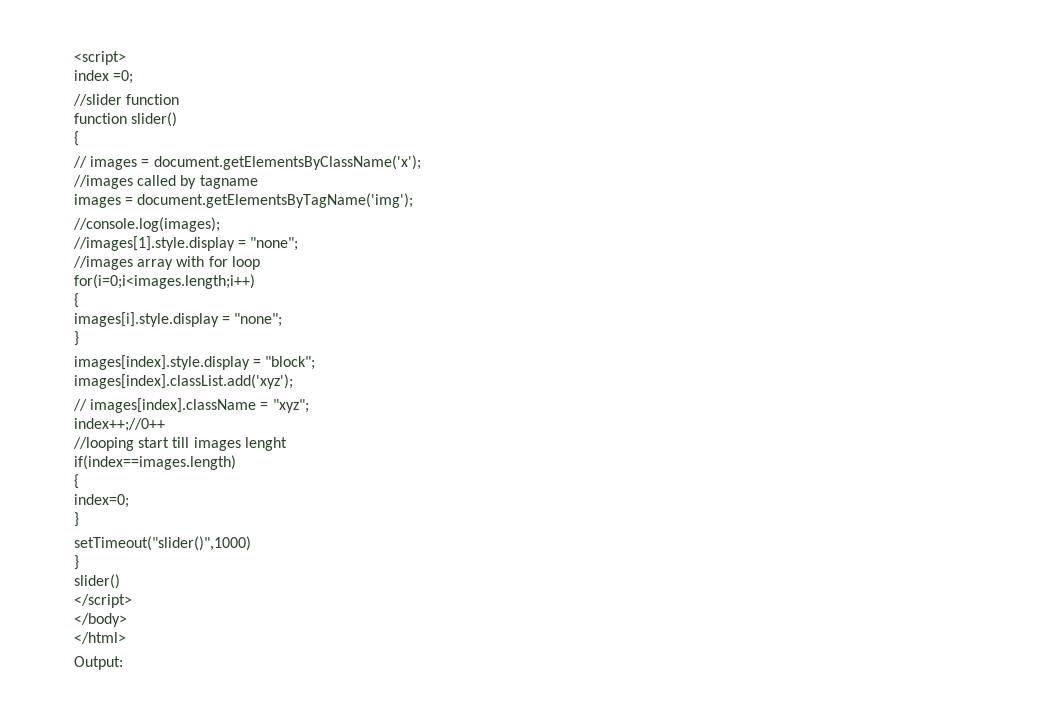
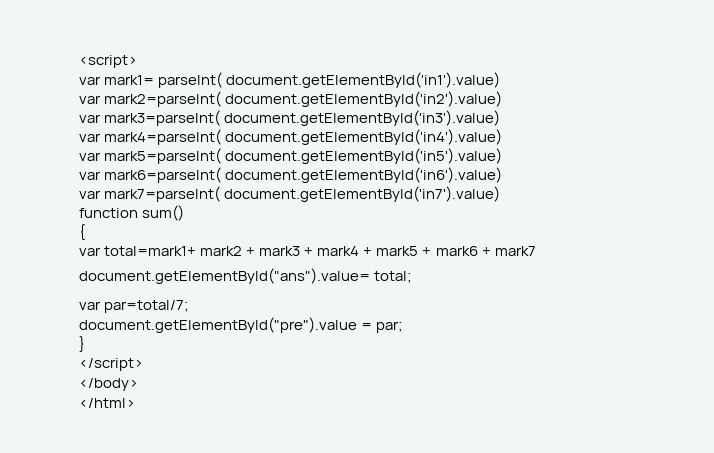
- index =0;
- //slider function
- function slider()
+ var mark1= parseInt( document.getElementById('in1').value)
+ var mark2=parseInt( document.getElementById('in2').value)
+ var mark3=parseInt( document.getElementById('in3').value)
+ var mark4=parseInt( document.getElementById('in4').value)
+ var mark5=parseInt( document.getElementById('in5').value)
+ var mark6=parseInt( document.getElementById('in6').value)
+ var mark7=parseInt( document.getElementById('in7').value)
+ function sum()
  {
- // images = document.getElementsByClassName('x');
- //images called by tagname
- images = document.getElementsByTagName('img');
- //console.log(images);
- //images[1].style.display = "none";
- //images array with for loop
- for(i=0;i<images.length;i++)
- {
- images[i].style.display = "none";
+ var total=mark1+ mark2 + mark3 + mark4 + mark5 + mark6 + mark7
+ document.getElementById("ans").value= total;
+ var par=total/7;
+ document.getElementById("pre").value = par;
  }
- images[index].style.display = "block";
- images[index].classList.add('xyz');
- // images[index].className = "xyz";
- index++;//0++
- //looping start till images lenght
- if(index==images.length)
- {
- index=0;
- }
- setTimeout("slider()",1000)
- }
- slider()
- Output:

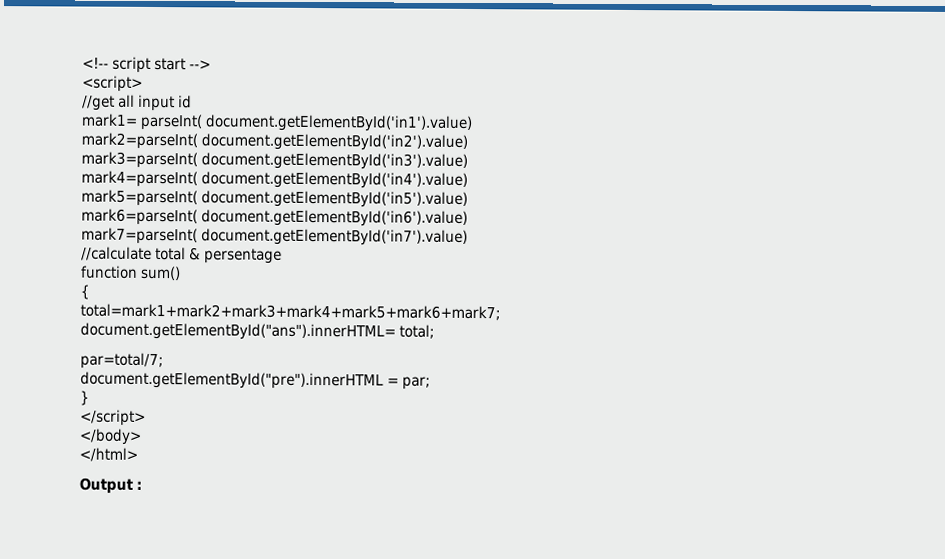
+ <!-- script start -->
  <script>
- var mark1= parseInt( document.getElementById('in1').value)
+ //get all input id
+ mark1= parseInt( document.getElementById('in1').value)
- var mark2=parseInt( document.getElementById('in2').value)
+ mark2=parseInt( document.getElementById('in2').value)
- var mark3=parseInt( document.getElementById('in3').value)
+ mark3=parseInt( document.getElementById('in3').value)
- var mark4=parseInt( document.getElementById('in4').value)
+ mark4=parseInt( document.getElementById('in4').value)
- var mark5=parseInt( document.getElementById('in5').value)
+ mark5=parseInt( document.getElementById('in5').value)
- var mark6=parseInt( document.getElementById('in6').value)
+ mark6=parseInt( document.getElementById('in6').value)
- var mark7=parseInt( document.getElementById('in7').value)
+ mark7=parseInt( document.getElementById('in7').value)
+ //calculate total & persentage
- var total=mark1+ mark2 + mark3 + mark4 + mark5 + mark6 + mark7
- document.getElementById("ans").value= total;
+ total=mark1+mark2+mark3+mark4+mark5+mark6+mark7;
+ document.getElementById("ans").innerHTML= total;
- var par=total/7;
+ par=total/7;
- document.getElementById("pre").value = par;
+ document.getElementById("pre").innerHTML = par;
+ Output :

